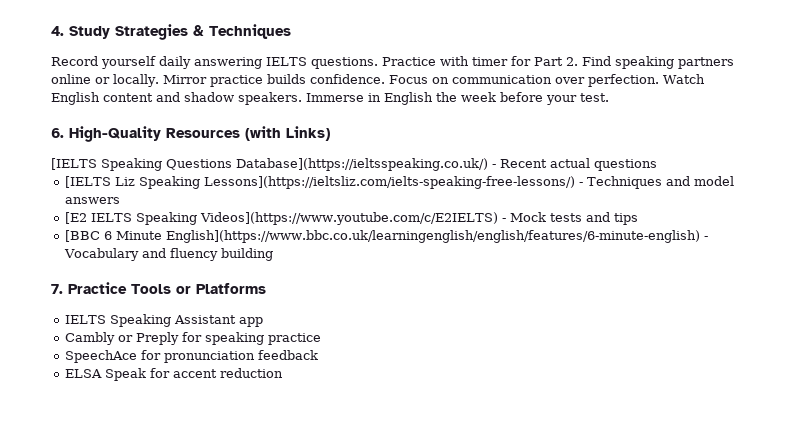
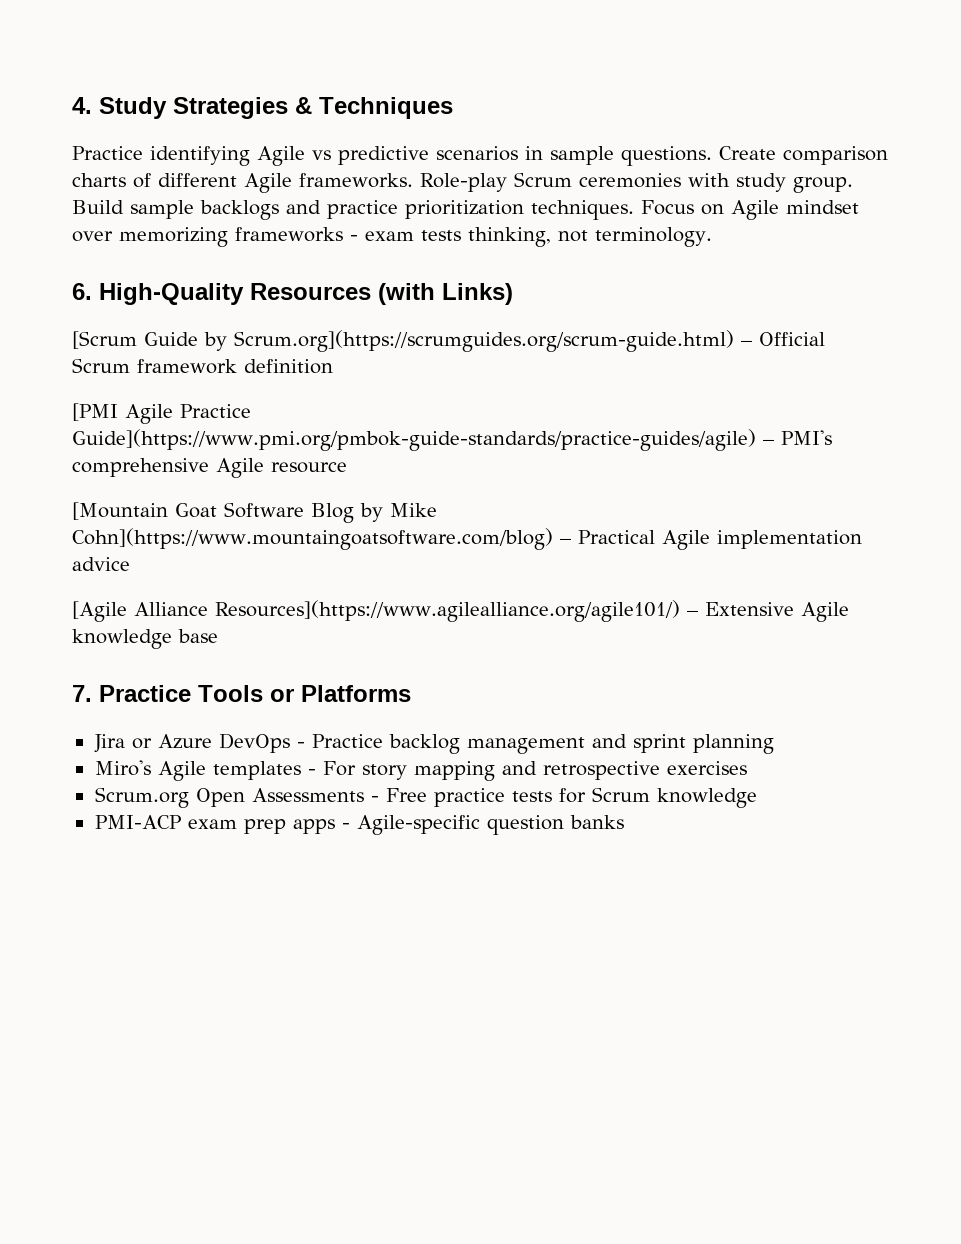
- Record yourself daily answering IELTS questions. Practice with timer for Part 2. Find speaking partners online or locally. Mirror practice builds confidence. Focus on communication over perfection. Watch English content and shadow speakers. Immerse in English the week before your test.
+ Practice identifying Agile vs predictive scenarios in sample questions. Create comparison charts of different Agile frameworks. Role-play Scrum ceremonies with study group. Build sample backlogs and practice prioritization techniques. Focus on Agile mindset over memorizing frameworks - exam tests thinking, not terminology.
- [IELTS Speaking Questions Database](https://ieltsspeaking.co.uk/) - Recent actual questions
- [IELTS Liz Speaking Lessons](https://ieltsliz.com/ielts-speaking-free-lessons/) - Techniques and model answers
- [E2 IELTS Speaking Videos](https://www.youtube.com/c/E2IELTS) - Mock tests and tips
- [BBC 6 Minute English](https://www.bbc.co.uk/learningenglish/english/features/6-minute-english) - Vocabulary and fluency building
+ [Scrum Guide by Scrum.org](https://scrumguides.org/scrum-guide.html) – Official Scrum framework definition
+ [PMI Agile Practice Guide](https://www.pmi.org/pmbok-guide-standards/practice-guides/agile) – PMI's comprehensive Agile resource
+ [Mountain Goat Software Blog by Mike Cohn](https://www.mountaingoatsoftware.com/blog) – Practical Agile implementation advice
+ [Agile Alliance Resources](https://www.agilealliance.org/agile101/) – Extensive Agile knowledge base
- IELTS Speaking Assistant app
- Cambly or Preply for speaking practice
- SpeechAce for pronunciation feedback
- ELSA Speak for accent reduction
+ Jira or Azure DevOps - Practice backlog management and sprint planning
+ Miro's Agile templates - For story mapping and retrospective exercises
+ Scrum.org Open Assessments - Free practice tests for Scrum knowledge
+ PMI-ACP exam prep apps - Agile-specific question banks

